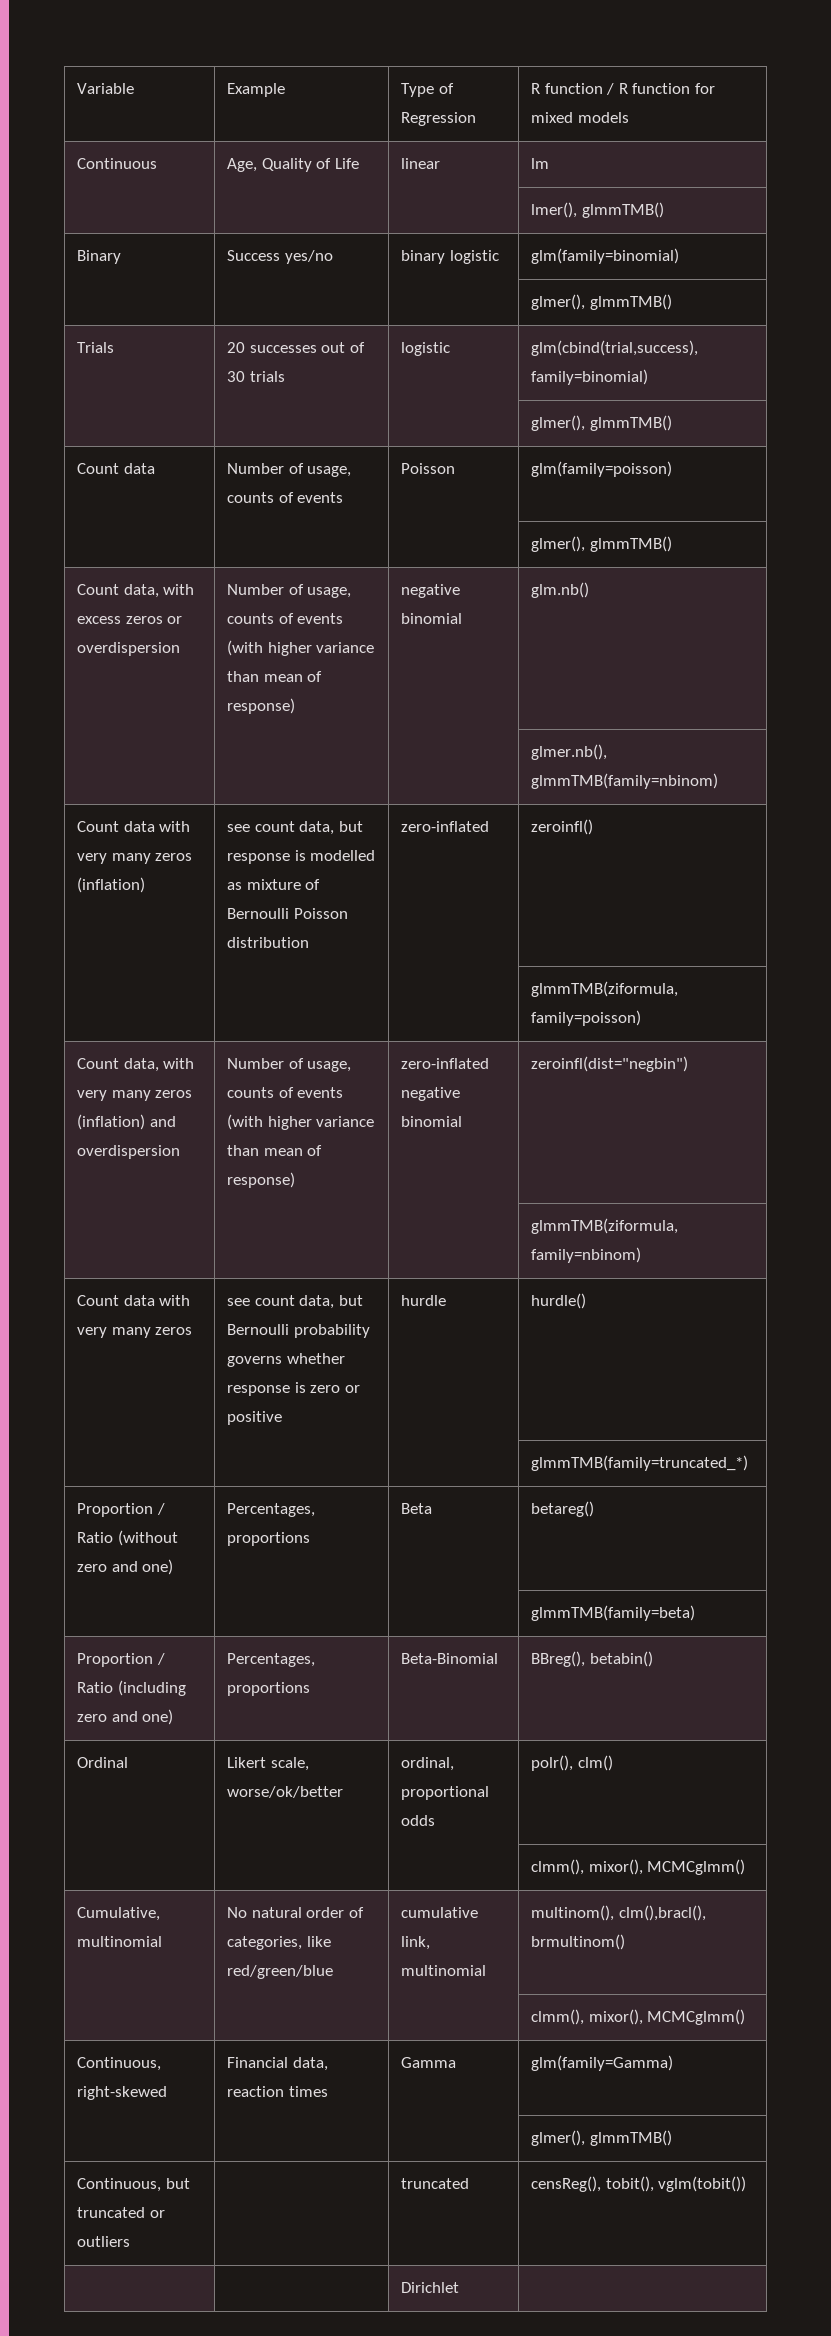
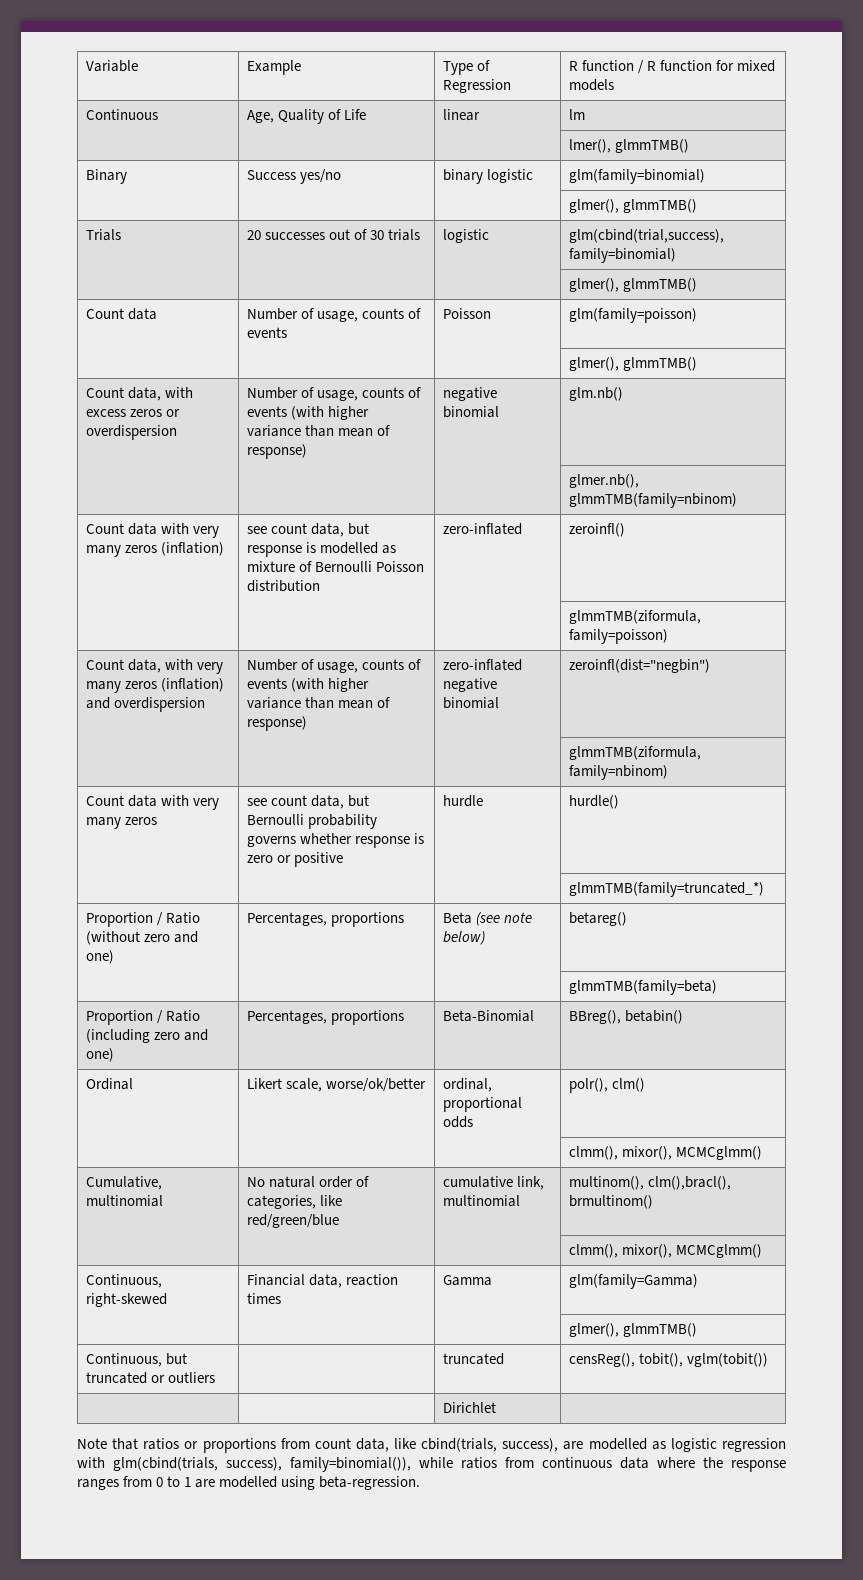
- Proportion / Ratio (without zero and one) | Percentages, proportions | Beta | betareg()
+ Proportion / Ratio (without zero and one) | Percentages, proportions | Beta (see note below) | betareg()
+ Note that ratios or proportions from count data, like cbind(trials, success), are modelled as logistic regression with glm(cbind(trials, success), family=binomial()), while ratios from continuous data where the response ranges from 0 to 1 are modelled using beta-regression.

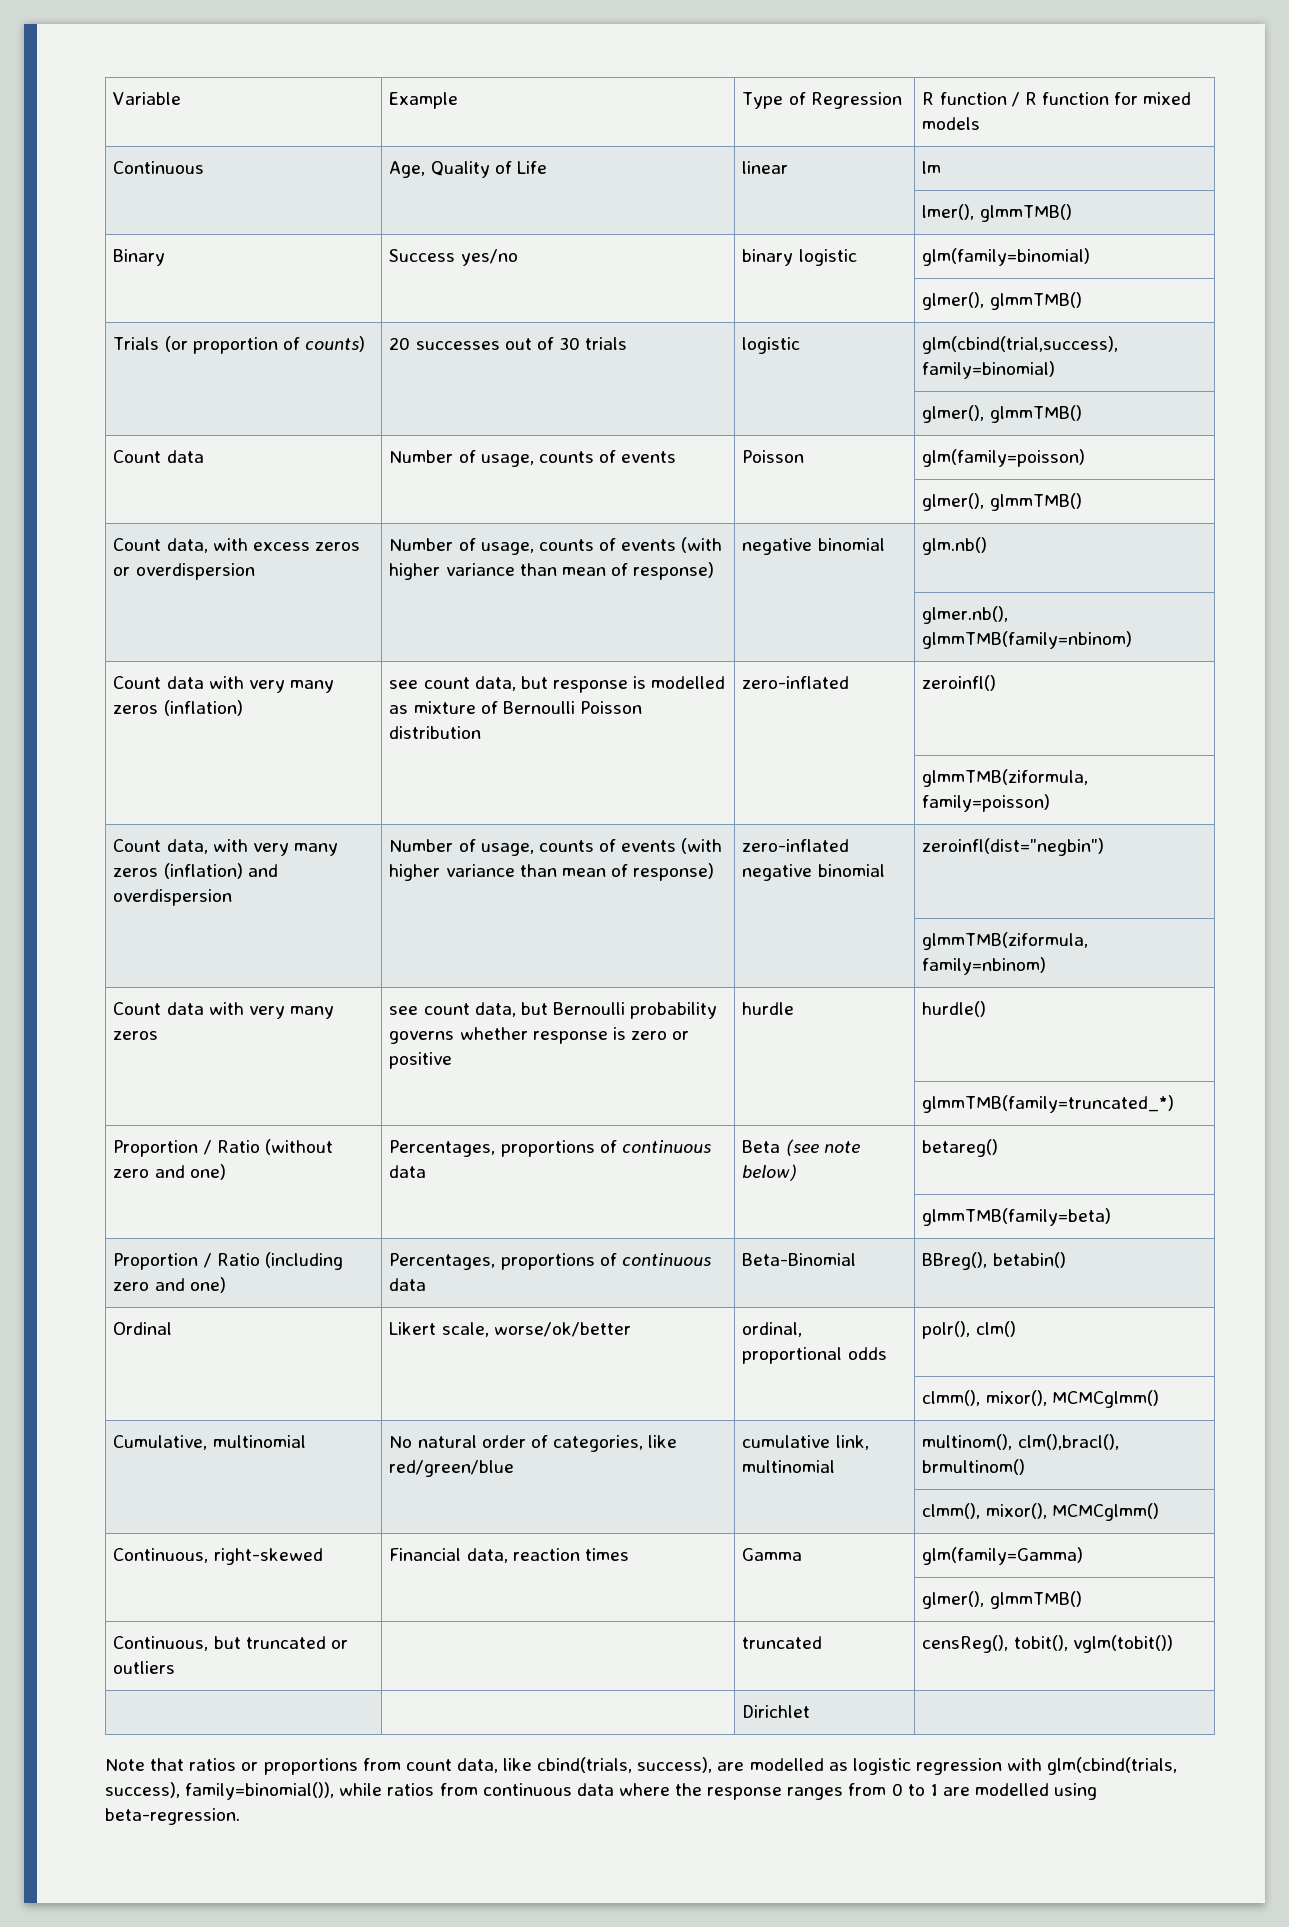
- Trials | 20 successes out of 30 trials | logistic | glm(cbind(trial,success), family=binomial)
+ Trials (or proportion of counts) | 20 successes out of 30 trials | logistic | glm(cbind(trial,success), family=binomial)
- Proportion / Ratio (without zero and one) | Percentages, proportions | Beta (see note below) | betareg()
+ Proportion / Ratio (without zero and one) | Percentages, proportions of continuous data | Beta (see note below) | betareg()
- Proportion / Ratio (including zero and one) | Percentages, proportions | Beta-Binomial | BBreg(), betabin()
+ Proportion / Ratio (including zero and one) | Percentages, proportions of continuous data | Beta-Binomial | BBreg(), betabin()

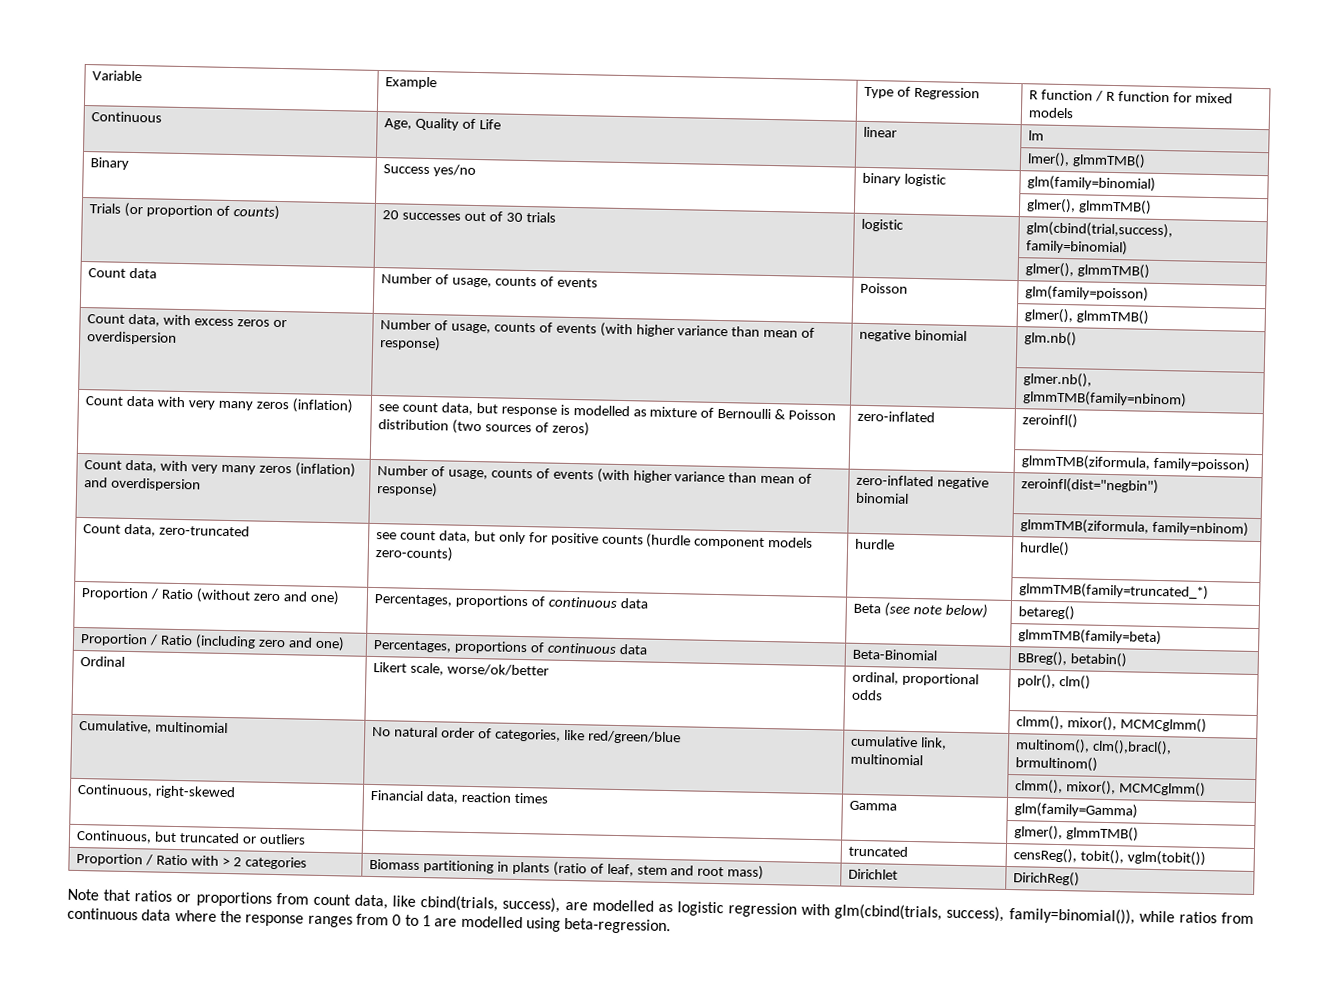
- Count data with very many zeros (inflation) | see count data, but response is modelled as mixture of Bernoulli Poisson distribution | zero-inflated | zeroinfl()
+ Count data with very many zeros (inflation) | see count data, but response is modelled as mixture of Bernoulli & Poisson distribution (two sources of zeros) | zero-inflated | zeroinfl()
- Count data with very many zeros | see count data, but Bernoulli probability governs whether response is zero or positive | hurdle | hurdle()
+ Count data, zero-truncated | see count data, but only for positive counts (hurdle component models zero-counts) | hurdle | hurdle()
- | | Dirichlet |
+ Proportion / Ratio with > 2 categories | Biomass partitioning in plants (ratio of leaf, stem and root mass) | Dirichlet | DirichReg()

